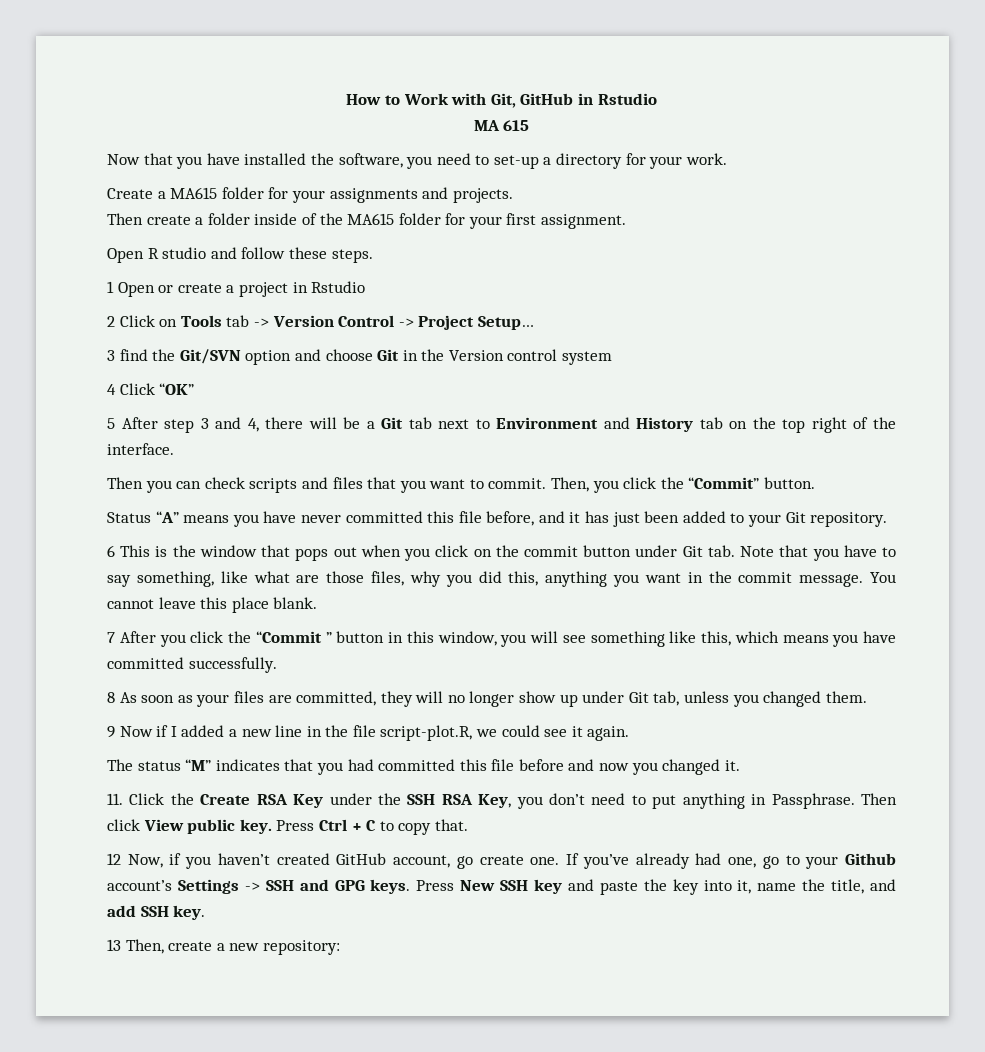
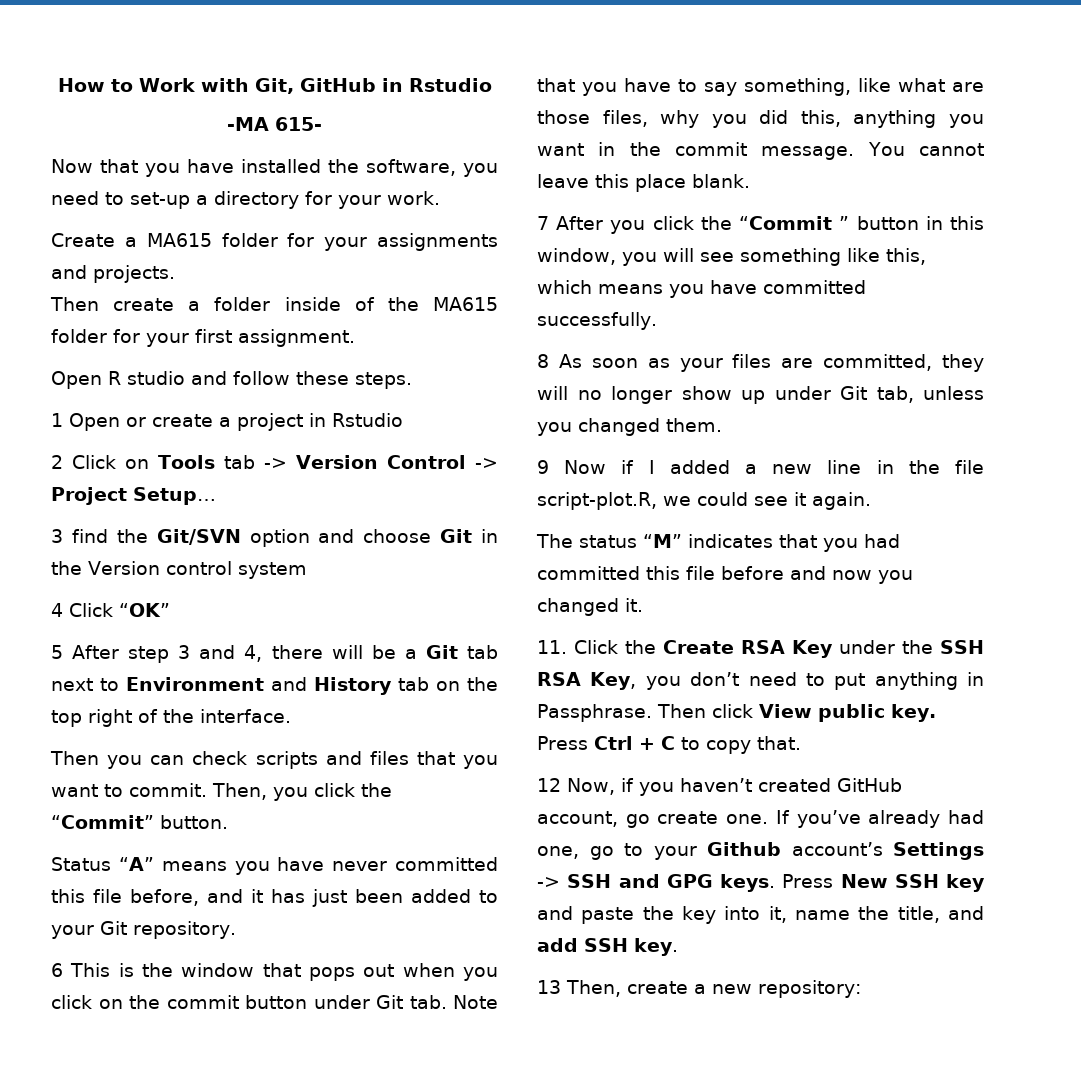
- MA 615
+ -MA 615-

